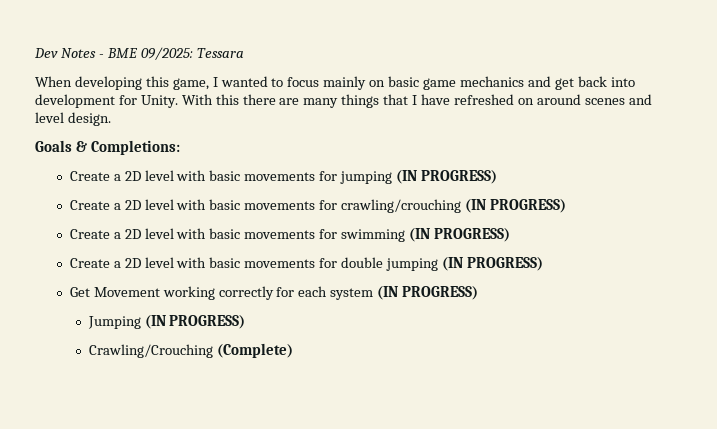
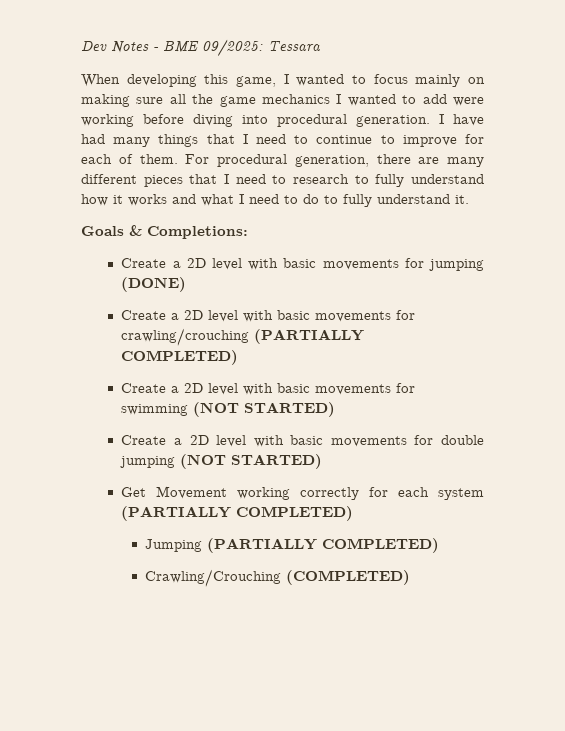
- When developing this game, I wanted to focus mainly on basic game mechanics and get back into development for Unity. With this there are many things that I have refreshed on around scenes and level design.
+ When developing this game, I wanted to focus mainly on making sure all the game mechanics I wanted to add were working before diving into procedural generation. I have had many things that I need to continue to improve for each of them. For procedural generation, there are many different pieces that I need to research to fully understand how it works and what I need to do to fully understand it.
- Create a 2D level with basic movements for jumping (IN PROGRESS)
+ Create a 2D level with basic movements for jumping (DONE)
- Create a 2D level with basic movements for crawling/crouching (IN PROGRESS)
+ Create a 2D level with basic movements for crawling/crouching (PARTIALLY COMPLETED)
- Create a 2D level with basic movements for swimming (IN PROGRESS)
+ Create a 2D level with basic movements for swimming (NOT STARTED)
- Create a 2D level with basic movements for double jumping (IN PROGRESS)
+ Create a 2D level with basic movements for double jumping (NOT STARTED)
- Get Movement working correctly for each system (IN PROGRESS)
+ Get Movement working correctly for each system (PARTIALLY COMPLETED)
- Jumping (IN PROGRESS)
+ Jumping (PARTIALLY COMPLETED)
- Crawling/Crouching (Complete)
+ Crawling/Crouching (COMPLETED)

